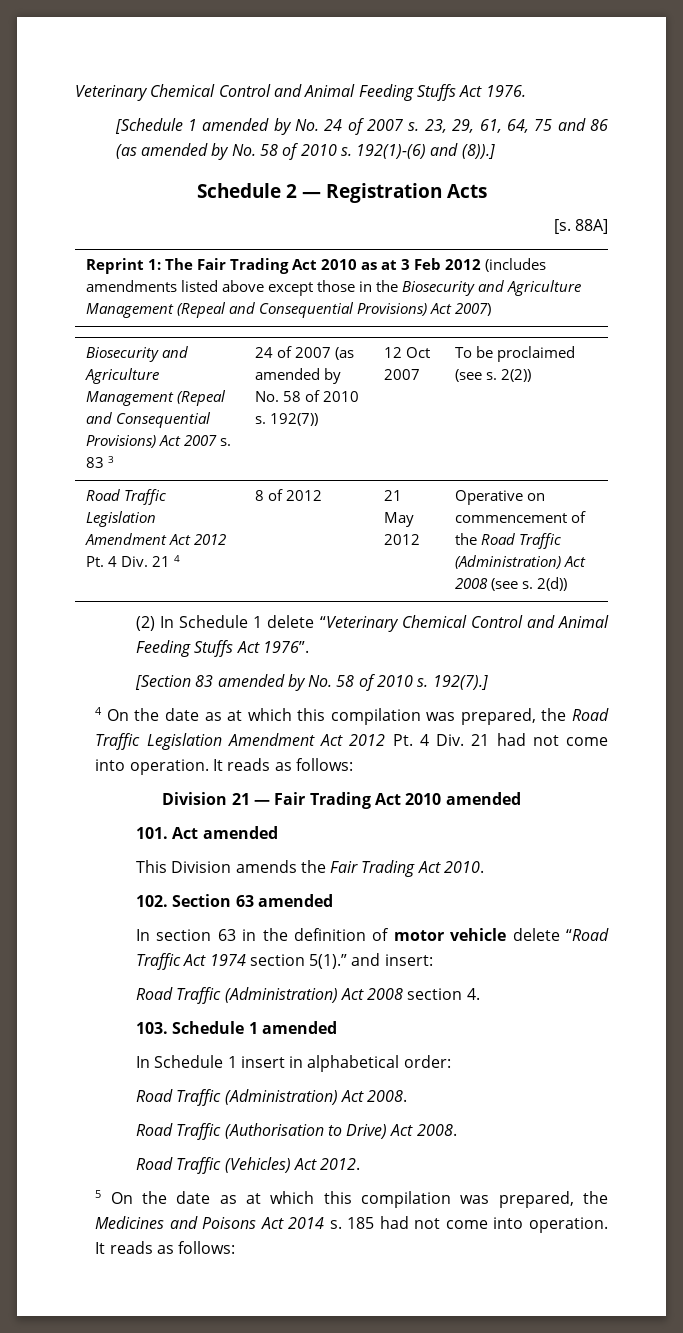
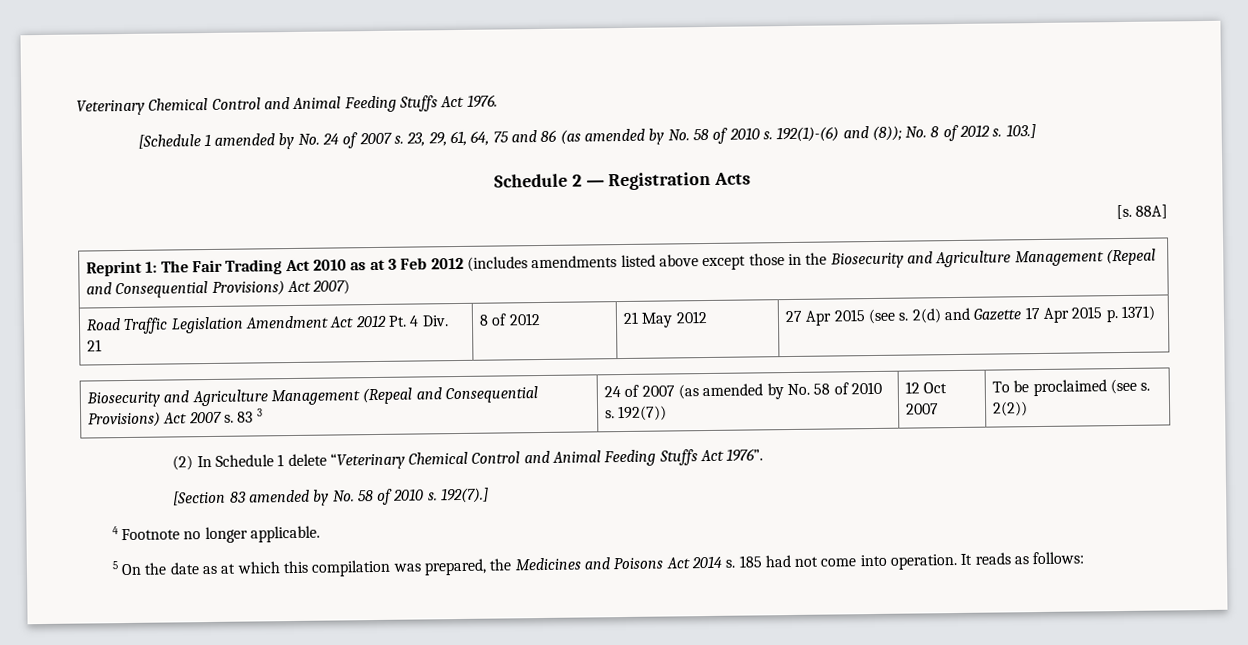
- 192(1)-(6) and (8)).]
+ 192(1)-(6) and (8)); No. 8 of 2012 s. 103.]
+ Road Traffic Legislation Amendment Act 2012 Pt. 4 Div. 21 | 8 of 2012 | 21 May 2012 | 27 Apr 2015 (see s. 2(d) and Gazette 17 Apr 2015 p. 1371)
- Road Traffic Legislation Amendment Act 2012 Pt. 4 Div. 21 4 | 8 of 2012 | 21 May 2012 | Operative on commencement of the Road Traffic (Administration) Act 2008 (see s. 2(d))
- 4 On the date as at which this compilation was prepared, the Road Traffic Legislation Amendment Act 2012 Pt. 4 Div. 21 had not come into operation. It reads as follows:
- Division 21 — Fair Trading Act 2010 amended
- 101. Act amended
- This Division amends the Fair Trading Act 2010.
- 102. Section 63 amended
- In section 63 in the definition of motor vehicle delete “Road Traffic Act 1974 section 5(1).” and insert:
- Road Traffic (Administration) Act 2008 section 4.
- 103. Schedule 1 amended
- In Schedule 1 insert in alphabetical order:
- Road Traffic (Administration) Act 2008.
- Road Traffic (Authorisation to Drive) Act 2008.
- Road Traffic (Vehicles) Act 2012.
+ 4 Footnote no longer applicable.

